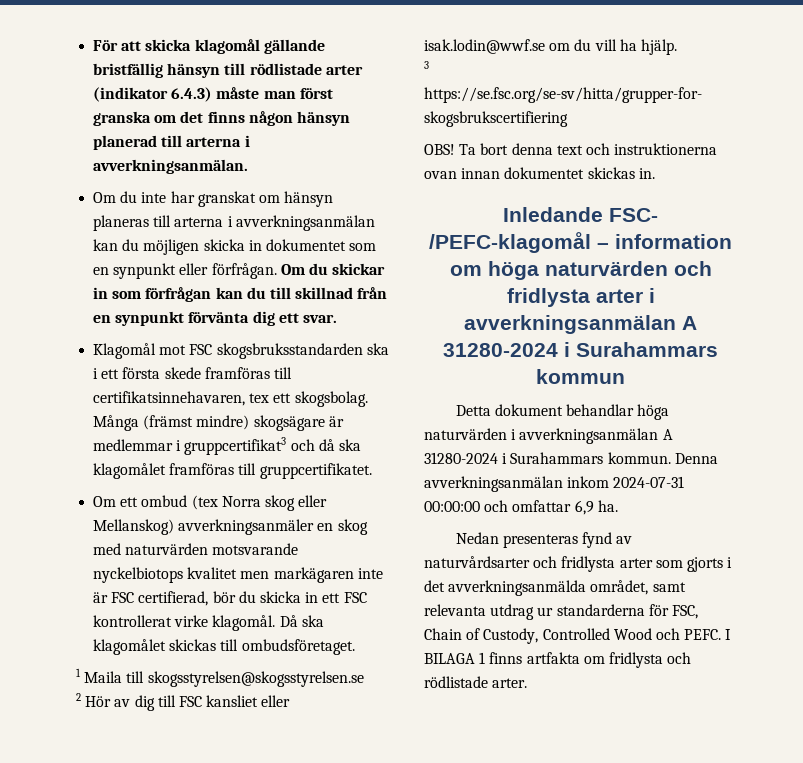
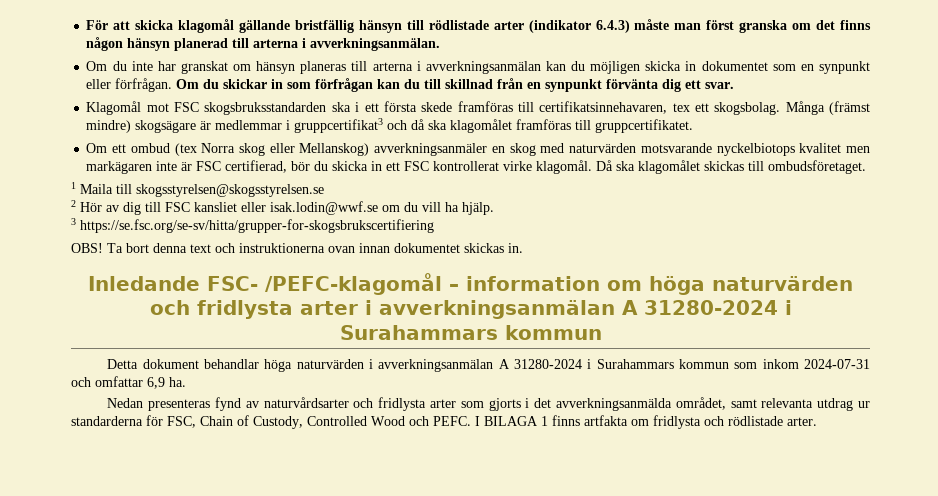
- Detta dokument behandlar höga naturvärden i avverkningsanmälan A 31280-2024 i Surahammars kommun. Denna avverkningsanmälan inkom 2024-07-31 00:00:00 och omfattar 6,9 ha.
+ Detta dokument behandlar höga naturvärden i avverkningsanmälan A 31280-2024 i Surahammars kommun som inkom 2024-07-31 och omfattar 6,9 ha.

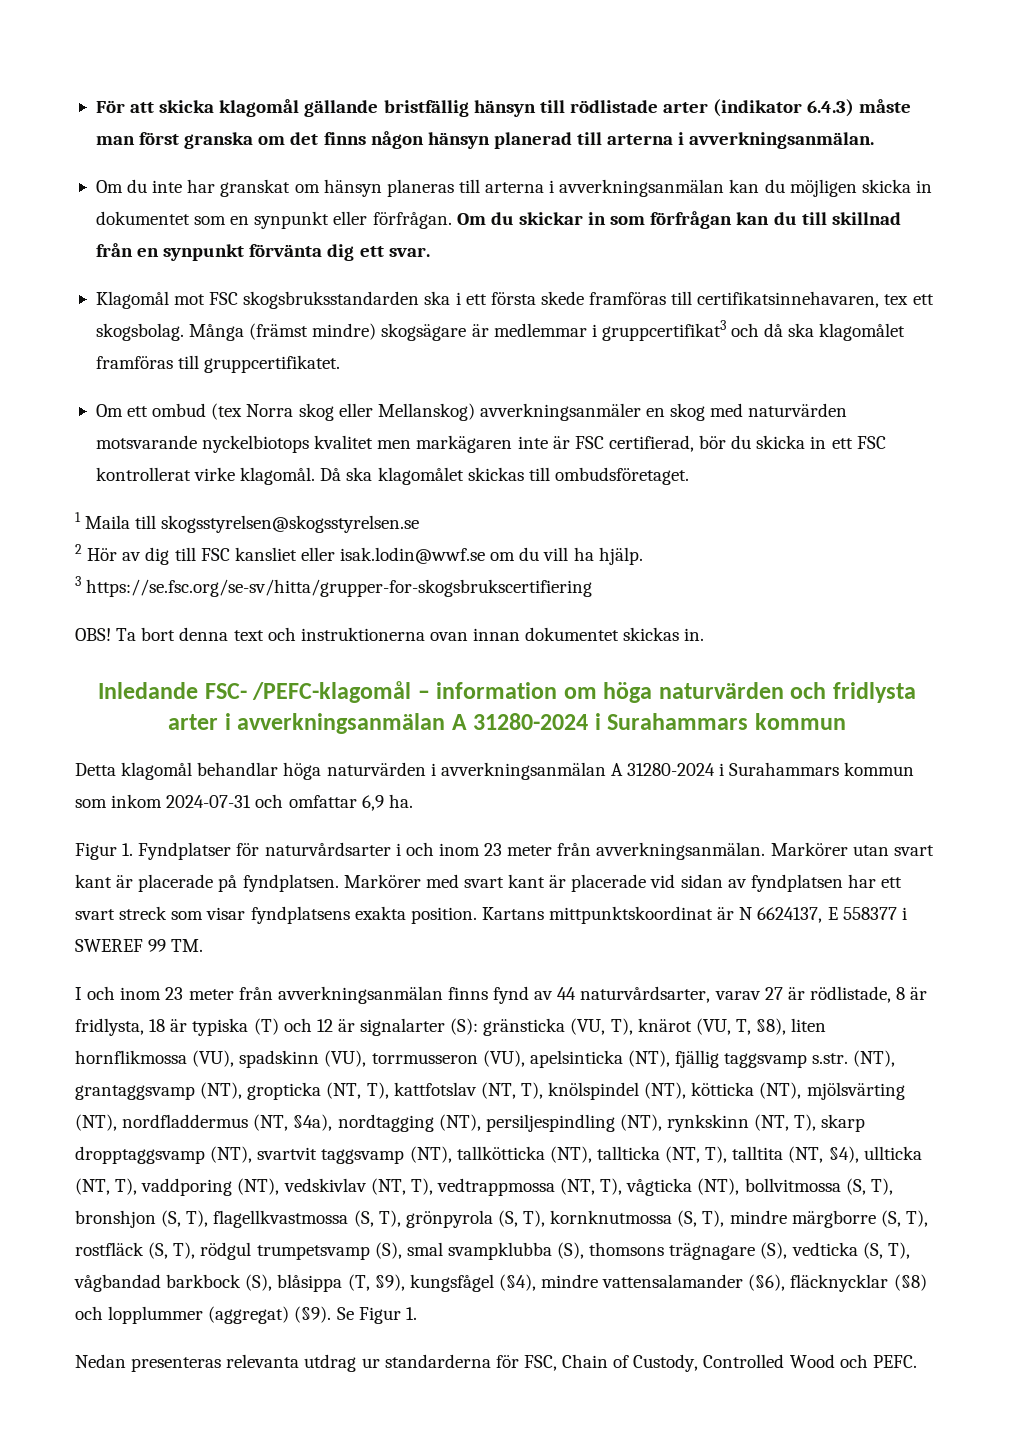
- Detta dokument behandlar höga naturvärden i avverkningsanmälan A 31280-2024 i Surahammars kommun som inkom 2024-07-31 och omfattar 6,9 ha.
+ Detta klagomål behandlar höga naturvärden i avverkningsanmälan A 31280-2024 i Surahammars kommun som inkom 2024-07-31 och omfattar 6,9 ha.
- Nedan presenteras fynd av naturvårdsarter och fridlysta arter som gjorts i det avverkningsanmälda området, samt relevanta utdrag ur standarderna för FSC, Chain of Custody, Controlled Wood och PEFC. I BILAGA 1 finns artfakta om fridlysta och rödlistade arter.
+ Figur 1. Fyndplatser för naturvårdsarter i och inom 23 meter från avverkningsanmälan. Markörer utan svart kant är placerade på fyndplatsen. Markörer med svart kant är placerade vid sidan av fyndplatsen har ett svart streck som visar fyndplatsens exakta position. Kartans mittpunktskoordinat är N 6624137, E 558377 i SWEREF 99 TM.
+ I och inom 23 meter från avverkningsanmälan finns fynd av 44 naturvårdsarter, varav 27 är rödlistade, 8 är fridlysta, 18 är typiska (T) och 12 är signalarter (S): gränsticka (VU, T), knärot (VU, T, §8), liten hornflikmossa (VU), spadskinn (VU), torrmusseron (VU), apelsinticka (NT), fjällig taggsvamp s.str. (NT), grantaggsvamp (NT), gropticka (NT, T), kattfotslav (NT, T), knölspindel (NT), kötticka (NT), mjölsvärting (NT), nordfladdermus (NT, §4a), nordtagging (NT), persiljespindling (NT), rynkskinn (NT, T), skarp dropptaggsvamp (NT), svartvit taggsvamp (NT), tallkötticka (NT), tallticka (NT, T), talltita (NT, §4), ullticka (NT, T), vaddporing (NT), vedskivlav (NT, T), vedtrappmossa (NT, T), vågticka (NT), bollvitmossa (S, T), bronshjon (S, T), flagellkvastmossa (S, T), grönpyrola (S, T), kornknutmossa (S, T), mindre märgborre (S, T), rostfläck (S, T), rödgul trumpetsvamp (S), smal svampklubba (S), thomsons trägnagare (S), vedticka (S, T), vågbandad barkbock (S), blåsippa (T, §9), kungsfågel (§4), mindre vattensalamander (§6), fläcknycklar (§8) och lopplummer (aggregat) (§9). Se Figur 1.
+ Nedan presenteras relevanta utdrag ur standarderna för FSC, Chain of Custody, Controlled Wood och PEFC.

